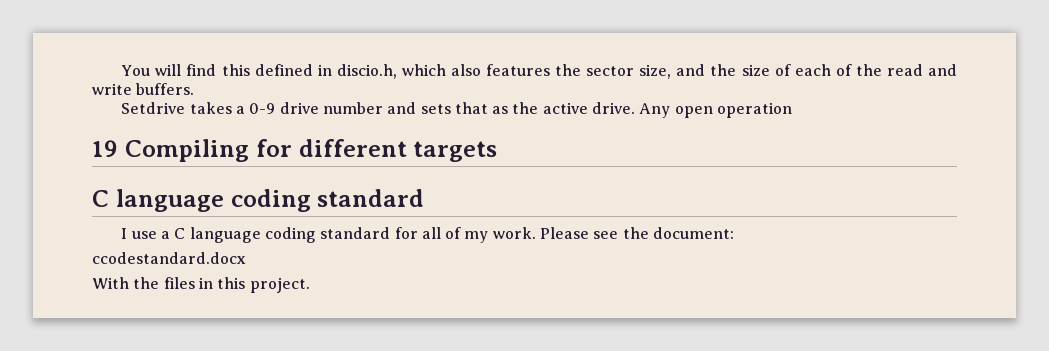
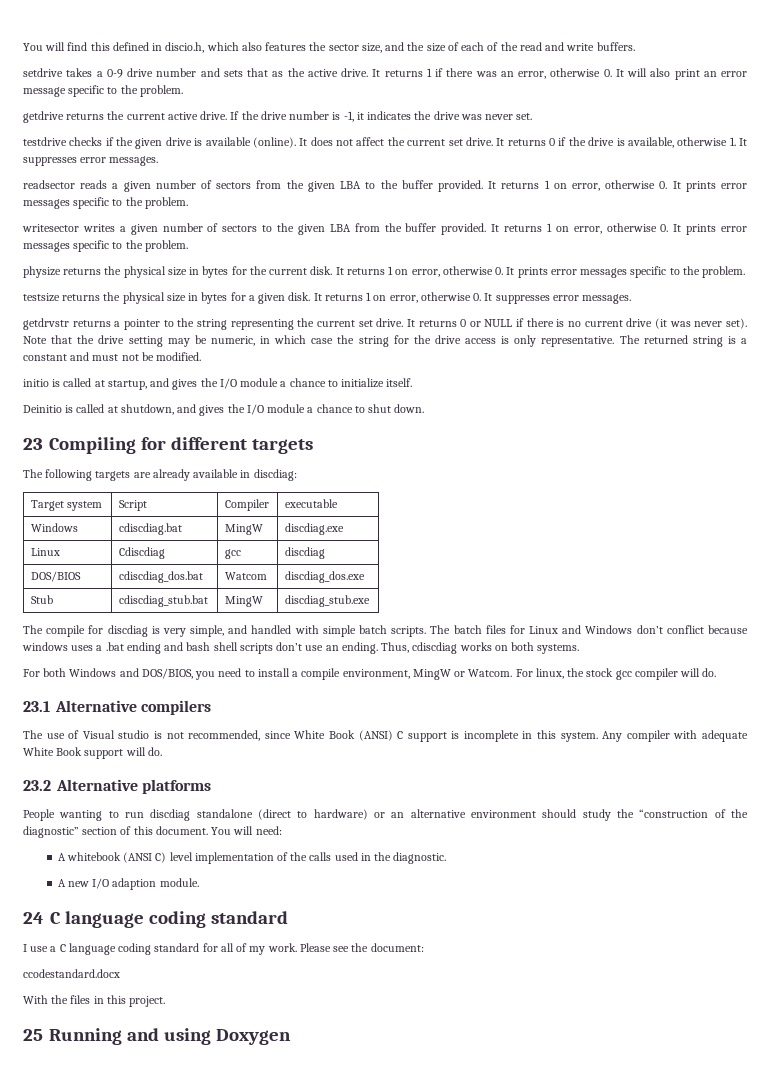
- Setdrive takes a 0-9 drive number and sets that as the active drive.
+ setdrive takes a 0-9 drive number and sets that as the active drive.
- Any open operation
- 19 Compiling for different targets
- C language coding standard
+ It returns 1 if there was an error, otherwise 0. It will also print an error message specific to the problem.
+ getdrive returns the current active drive. If the drive number is -1, it indicates the drive was never set.
+ testdrive checks if the given drive is available (online). It does not affect the current set drive. It returns 0 if the drive is available, otherwise 1. It suppresses error messages.
+ readsector reads a given number of sectors from the given LBA to the buffer provided. It returns 1 on error, otherwise 0. It prints error messages specific to the problem.
+ writesector writes a given number of sectors to the given LBA from the buffer provided. It returns 1 on error, otherwise 0. It prints error messages specific to the problem.
+ physize returns the physical size in bytes for the current disk. It returns 1 on error, otherwise 0. It prints error messages specific to the problem.
+ testsize returns the physical size in bytes for a given disk. It returns 1 on error, otherwise 0. It suppresses error messages.
+ getdrvstr returns a pointer to the string representing the current set drive. It returns 0 or NULL if there is no current drive (it was never set). Note that the drive setting may be numeric, in which case the string for the drive access is only representative. The returned string is a constant and must not be modified.
+ initio is called at startup, and gives the I/O module a chance to initialize itself.
+ Deinitio is called at shutdown, and gives the I/O module a chance to shut down.
+ 23 Compiling for different targets
+ The following targets are already available in discdiag:
+ Target system | Script | Compiler | executable
+ Windows | cdiscdiag.bat | MingW | discdiag.exe
+ Linux | Cdiscdiag | gcc | discdiag
+ DOS/BIOS | cdiscdiag_dos.bat | Watcom | discdiag_dos.exe
+ Stub | cdiscdiag_stub.bat | MingW | discdiag_stub.exe
+ The compile for discdiag is very simple, and handled with simple batch scripts. The batch files for Linux and Windows don’t conflict because windows uses a .bat ending and bash shell scripts don’t use an ending. Thus, cdiscdiag works on both systems.
+ For both Windows and DOS/BIOS, you need to install a compile environment, MingW or Watcom. For linux, the stock gcc compiler will do.
+ 23.1 Alternative compilers
+ The use of Visual studio is not recommended, since White Book (ANSI) C support is incomplete in this system. Any compiler with adequate White Book support will do.
+ 23.2 Alternative platforms
+ People wanting to run discdiag standalone (direct to hardware) or an alternative environment should study the “construction of the diagnostic” section of this document. You will need:
+ A whitebook (ANSI C) level implementation of the calls used in the diagnostic.
+ A new I/O adaption module.
+ 24 C language coding standard
+ 25 Running and using Doxygen

